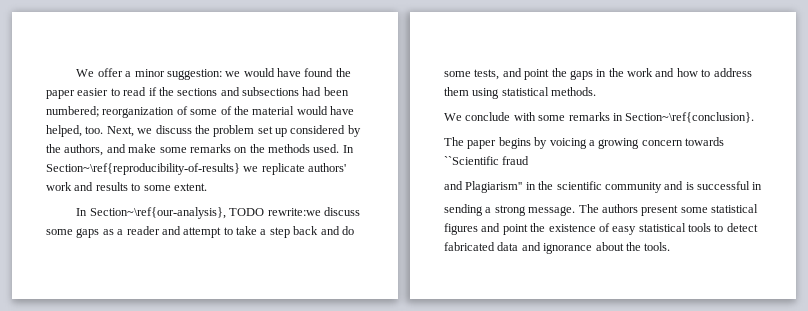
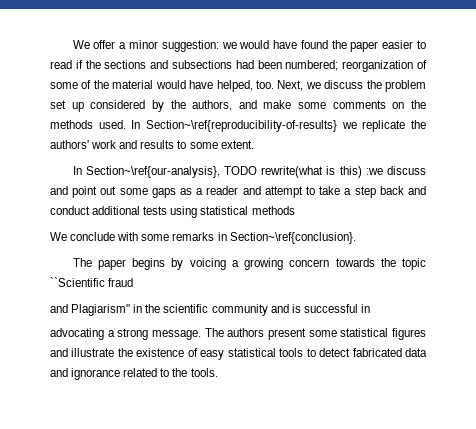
- Next, we discuss the problem set up considered by the authors, and make some remarks on the methods used.
+ Next, we discuss the problem set up considered by the authors, and make some comments on the methods used.
- In Section~\ref{reproducibility-of-results} we replicate authors' work and results to some extent.
+ In Section~\ref{reproducibility-of-results} we replicate the authors' work and results to some extent.
- In Section~\ref{our-analysis}, TODO rewrite:we discuss some gaps as a reader and attempt to take a step back and do some tests, and point the gaps in the work and how to address them using statistical methods.
+ In Section~\ref{our-analysis}, TODO rewrite(what is this) :we discuss and point out some gaps as a reader and attempt to take a step back and conduct additional tests using statistical methods
- The paper begins by voicing a growing concern towards ``Scientific fraud
+ The paper begins by voicing a growing concern towards the topic ``Scientific fraud
- sending a strong message.
+ advocating a strong message.
- The authors present some statistical figures and point the existence of easy statistical tools to detect fabricated data and ignorance about the tools.
+ The authors present some statistical figures and illustrate the existence of easy statistical tools to detect fabricated data and ignorance related to the tools.

